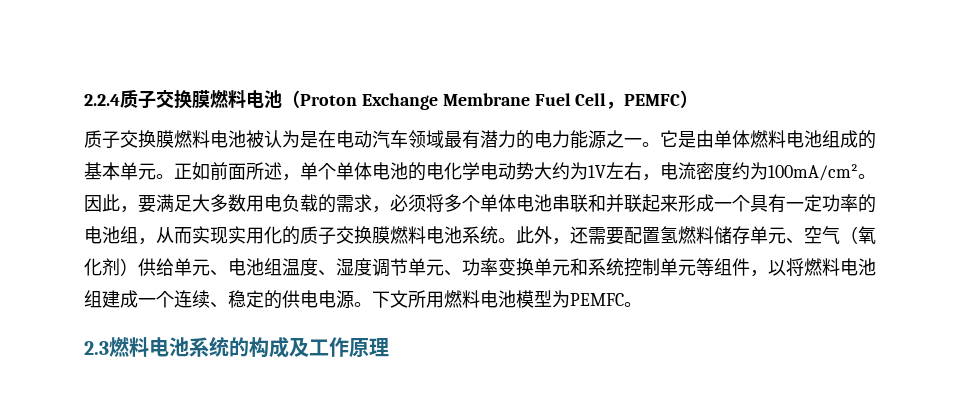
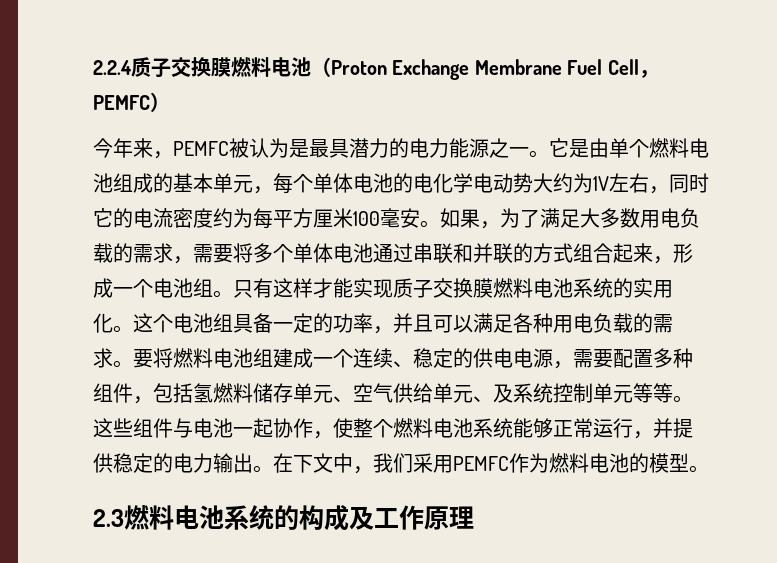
- 质子交换膜燃料电池被认为是在电动汽车领域最有潜力的电力能源之一。
+ 今年来，PEMFC被认为是最具潜力的电力能源之一。
- 它是由单体燃料电池组成的基本单元。正如前面所述，单个单体电池的电化学电动势大约为1V左右，电流密度约为100mA/cm²。因此，要满足大多数用电负载的需求，必须将多个单体电池串联和并联起来形成一个具有一定功率的电池组，从而实现实用化的质子交换膜燃料电池系统。此外，还需要配置氢燃料储存单元、空气（氧化剂）供给单元、电池组温度、湿度调节单元、功率变换单元和系统控制单元等组件，以将燃料电池组建成一个连续、稳定的供电电源。下文所用燃料电池模型为PEMFC。
+ 它是由单个燃料电池组成的基本单元，每个单体电池的电化学电动势大约为1V左右，同时它的电流密度约为每平方厘米100毫安。如果，为了满足大多数用电负载的需求，需要将多个单体电池通过串联和并联的方式组合起来，形成一个电池组。只有这样才能实现质子交换膜燃料电池系统的实用化。这个电池组具备一定的功率，并且可以满足各种用电负载的需求。要将燃料电池组建成一个连续、稳定的供电电源，需要配置多种组件，包括氢燃料储存单元、空气供给单元、及系统控制单元等等。这些组件与电池一起协作，使整个燃料电池系统能够正常运行，并提供稳定的电力输出。在下文中，我们采用PEMFC作为燃料电池的模型。

